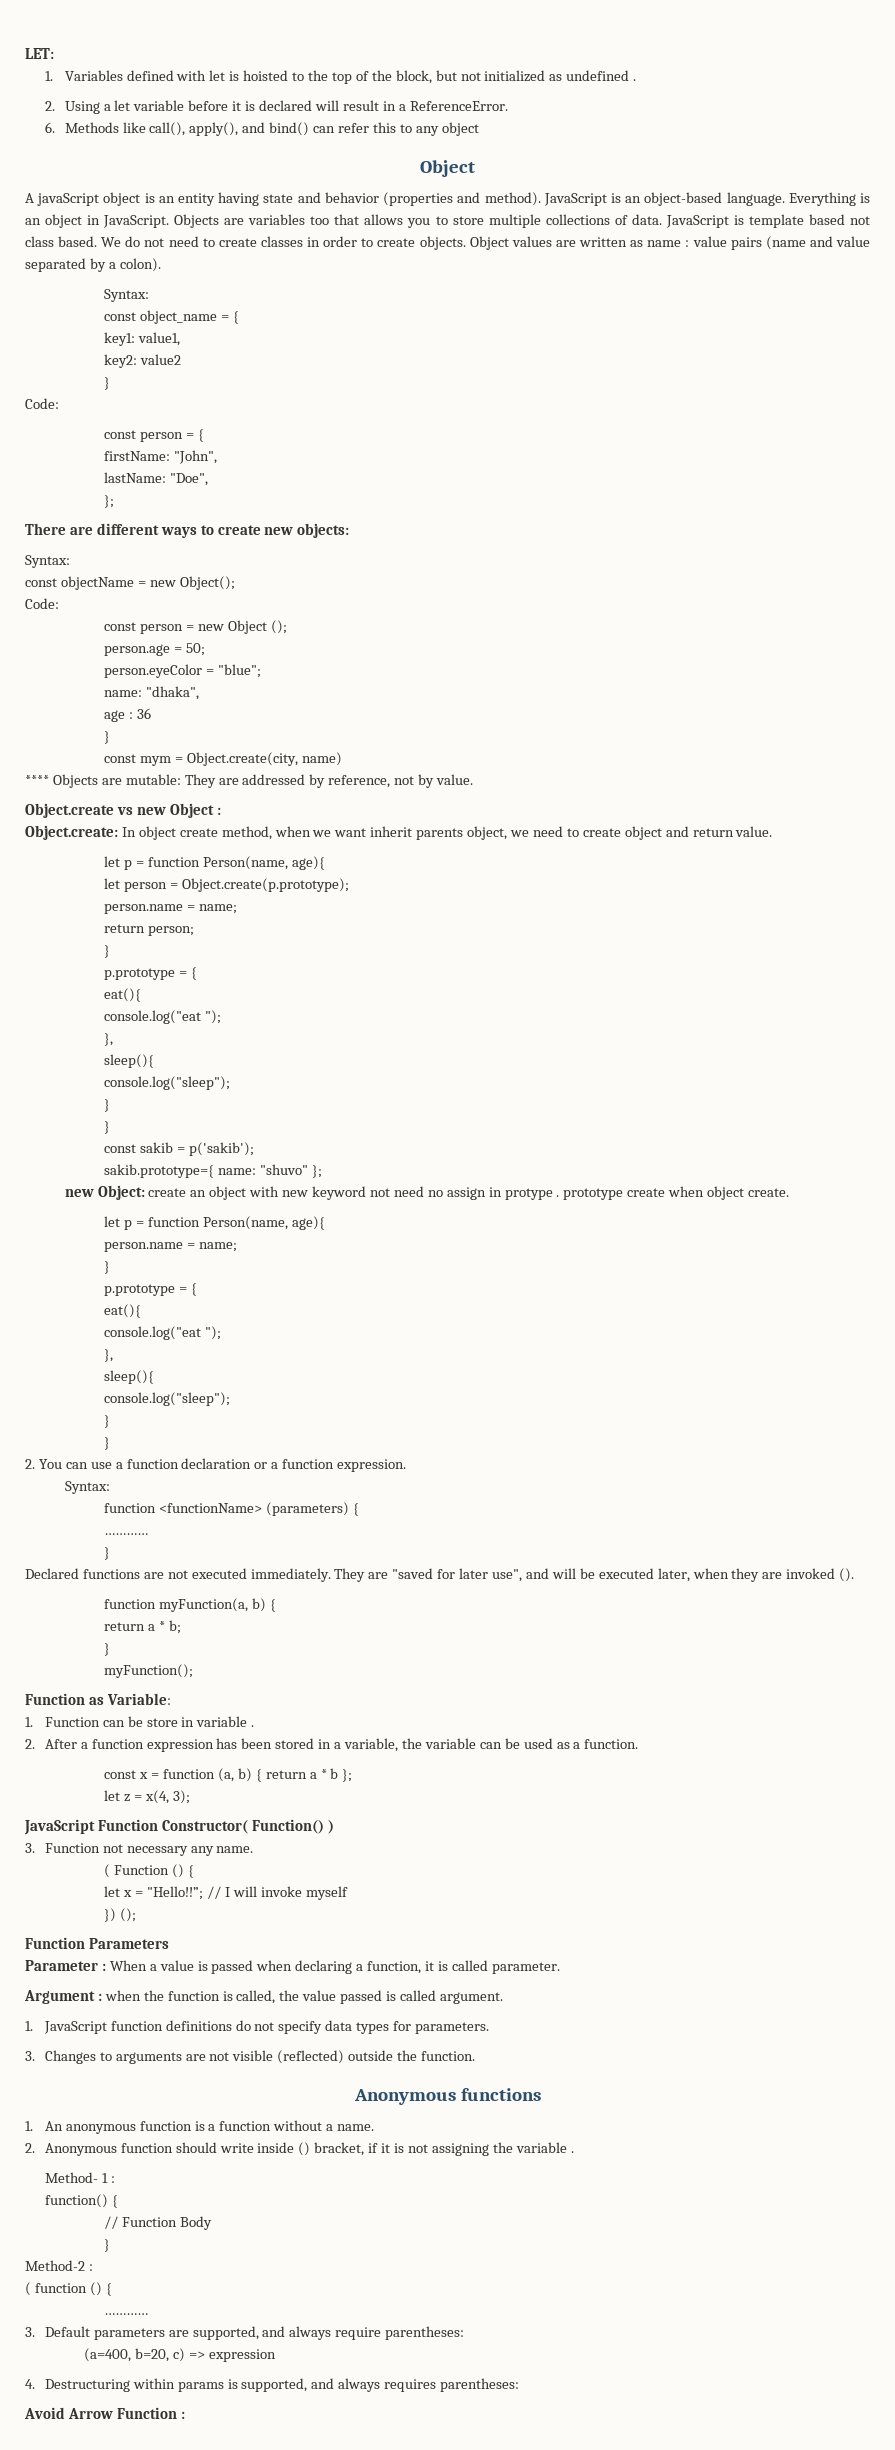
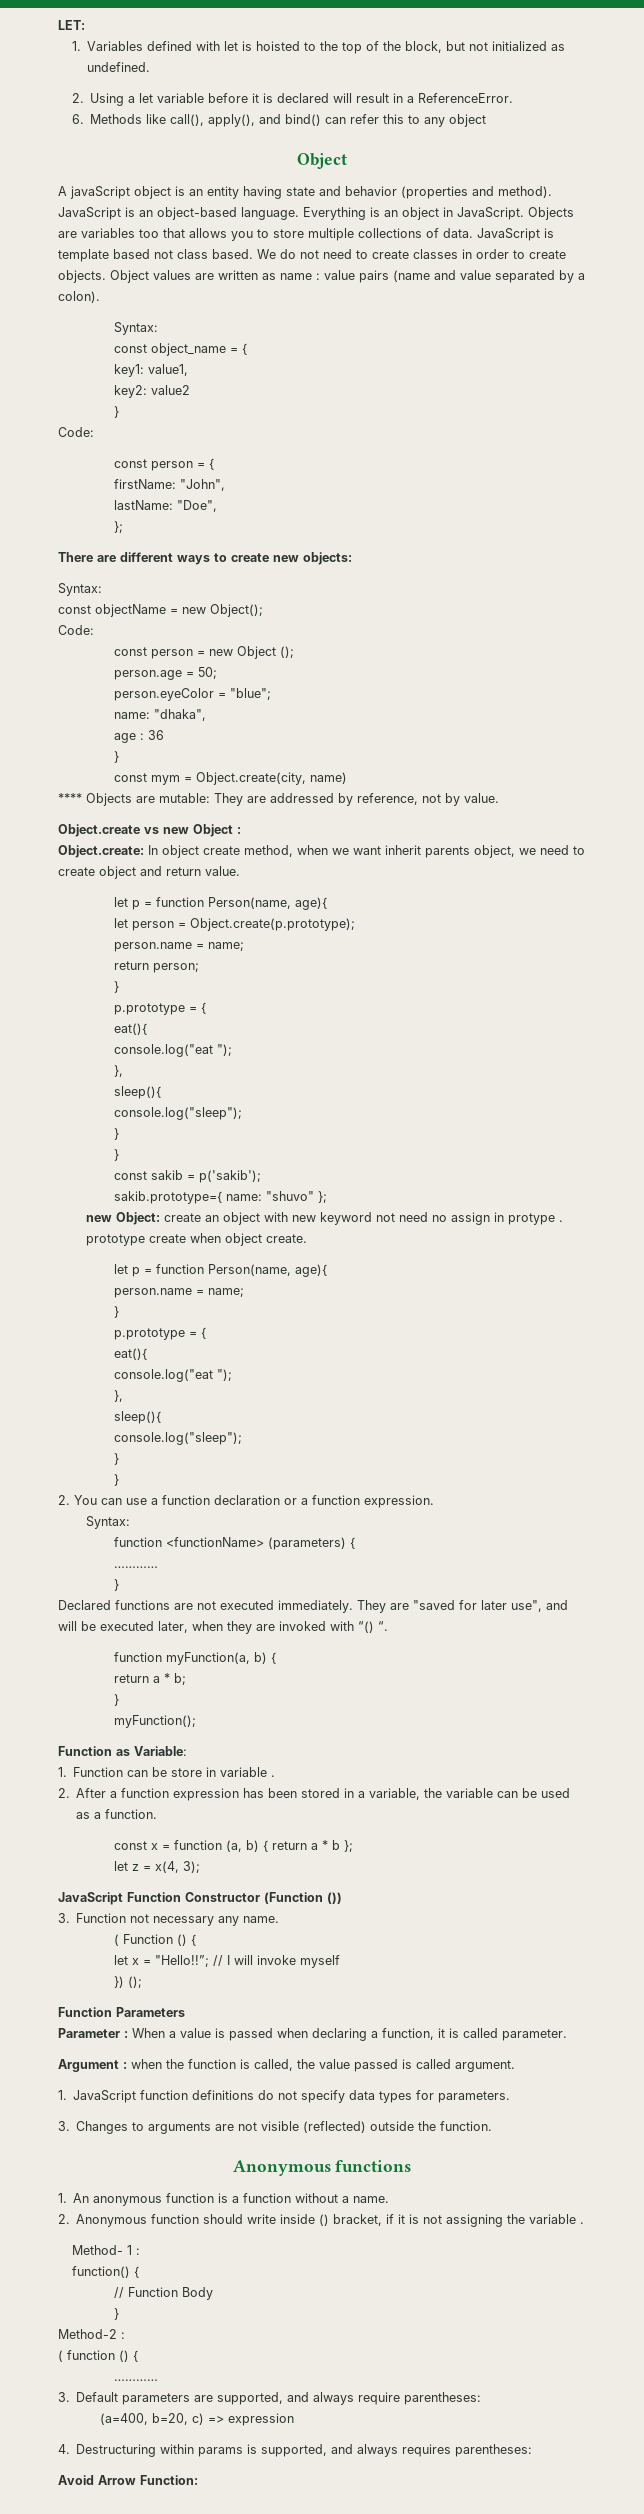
- 1. Variables defined with let is hoisted to the top of the block, but not initialized as undefined .
+ 1. Variables defined with let is hoisted to the top of the block, but not initialized as undefined.
- They are "saved for later use", and will be executed later, when they are invoked ().
+ They are "saved for later use", and will be executed later, when they are invoked with “() “.
- JavaScript Function Constructor( Function() )
+ JavaScript Function Constructor (Function ())
- Avoid Arrow Function :
+ Avoid Arrow Function:

